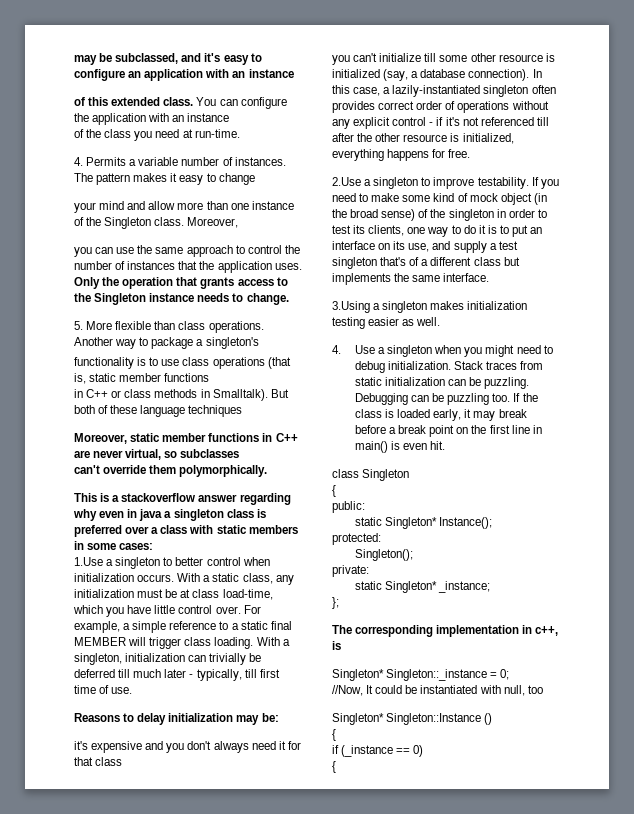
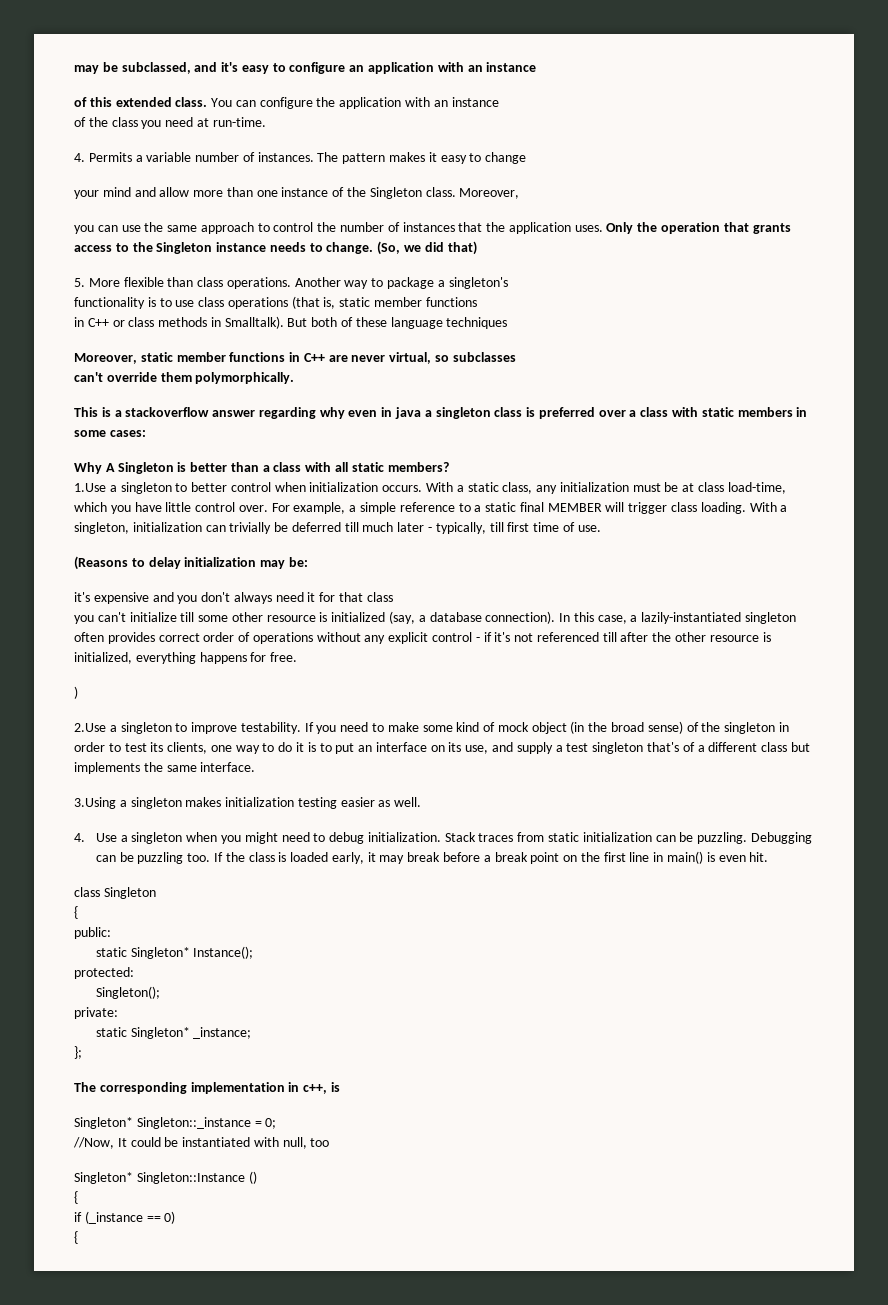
+ (So, we did that)
+ Why A Singleton is better than a class with all static members?
- Reasons to delay initialization may be:
+ (Reasons to delay initialization may be:
+ )

